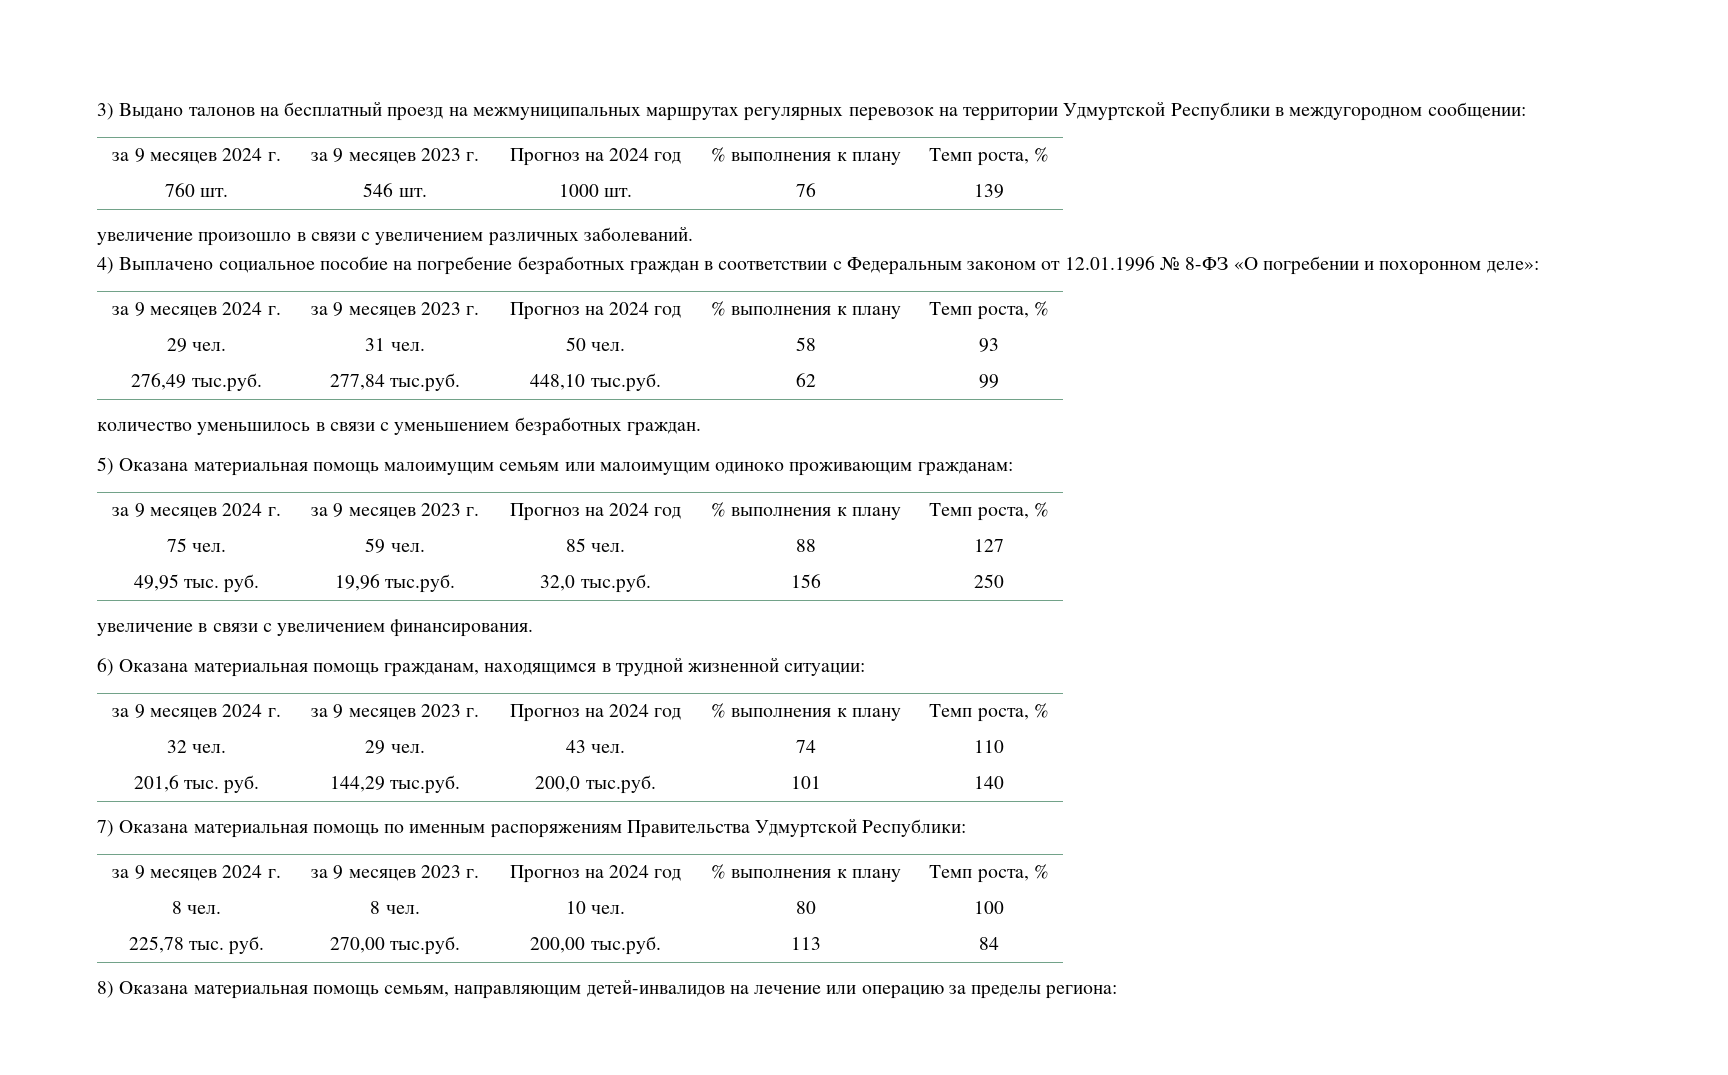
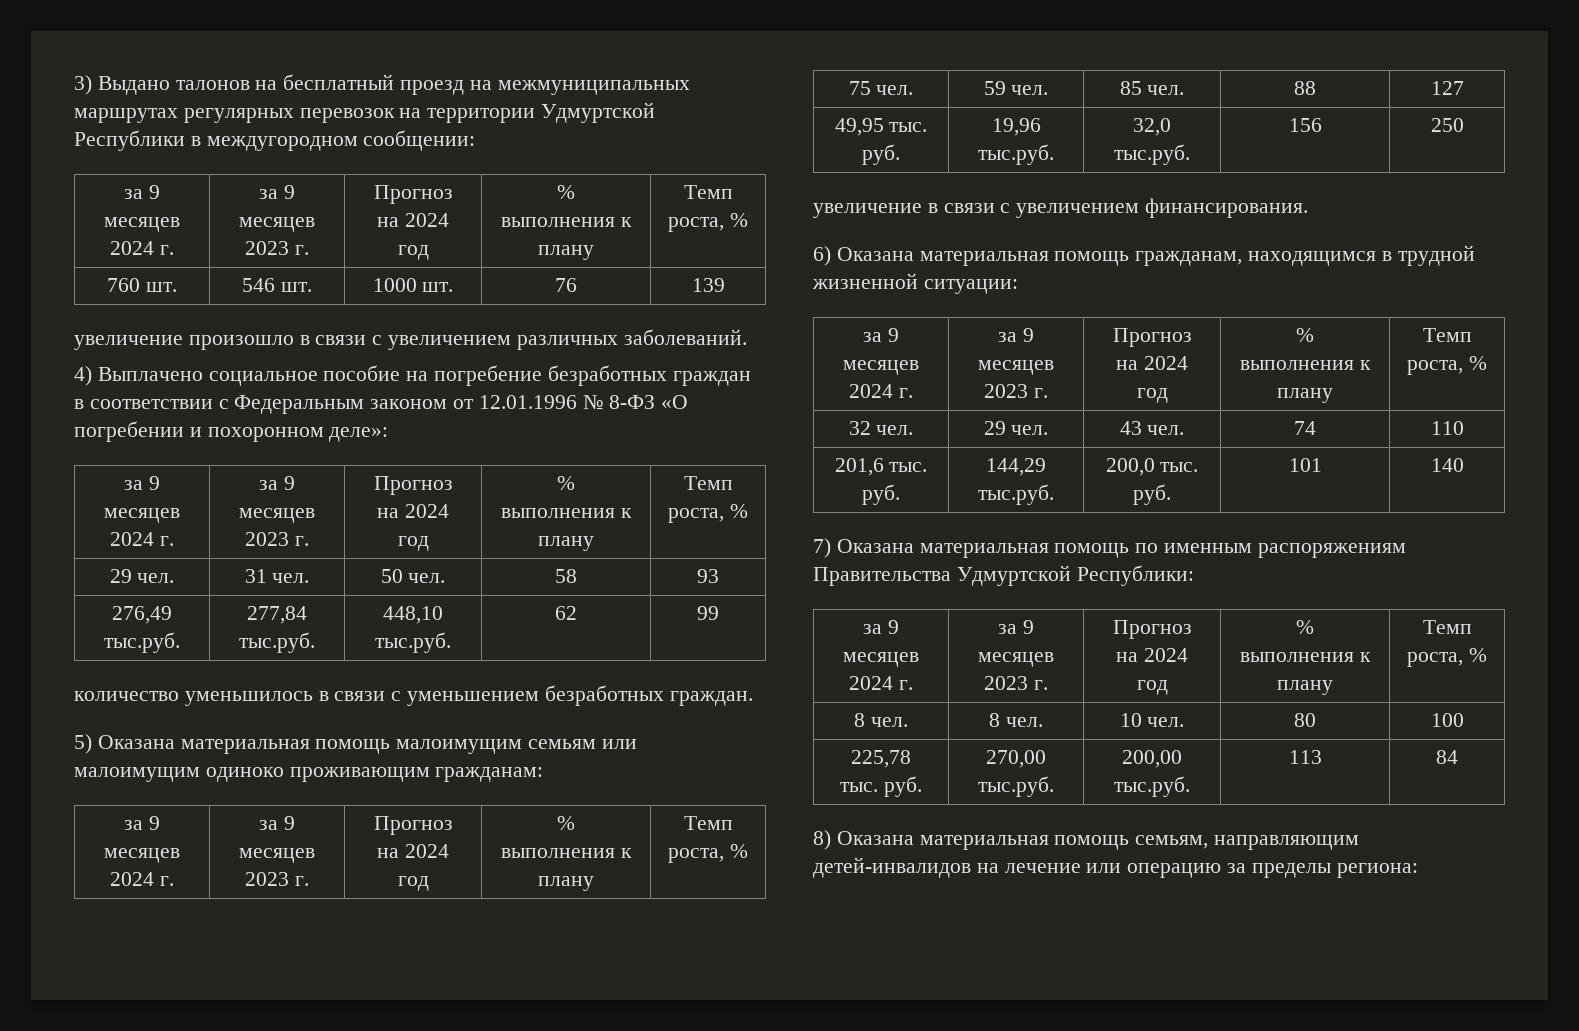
- 201,6 тыс. руб. | 144,29 тыс.руб. | 200,0 тыс.руб. | 101 | 140
+ 201,6 тыс. руб. | 144,29 тыс.руб. | 200,0 тыс. руб. | 101 | 140

